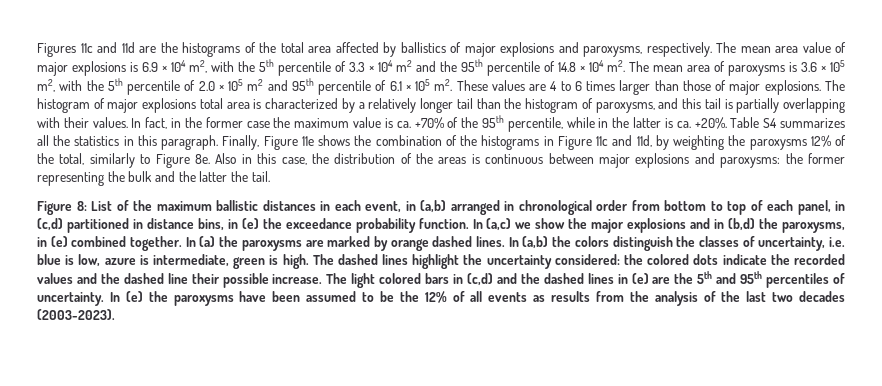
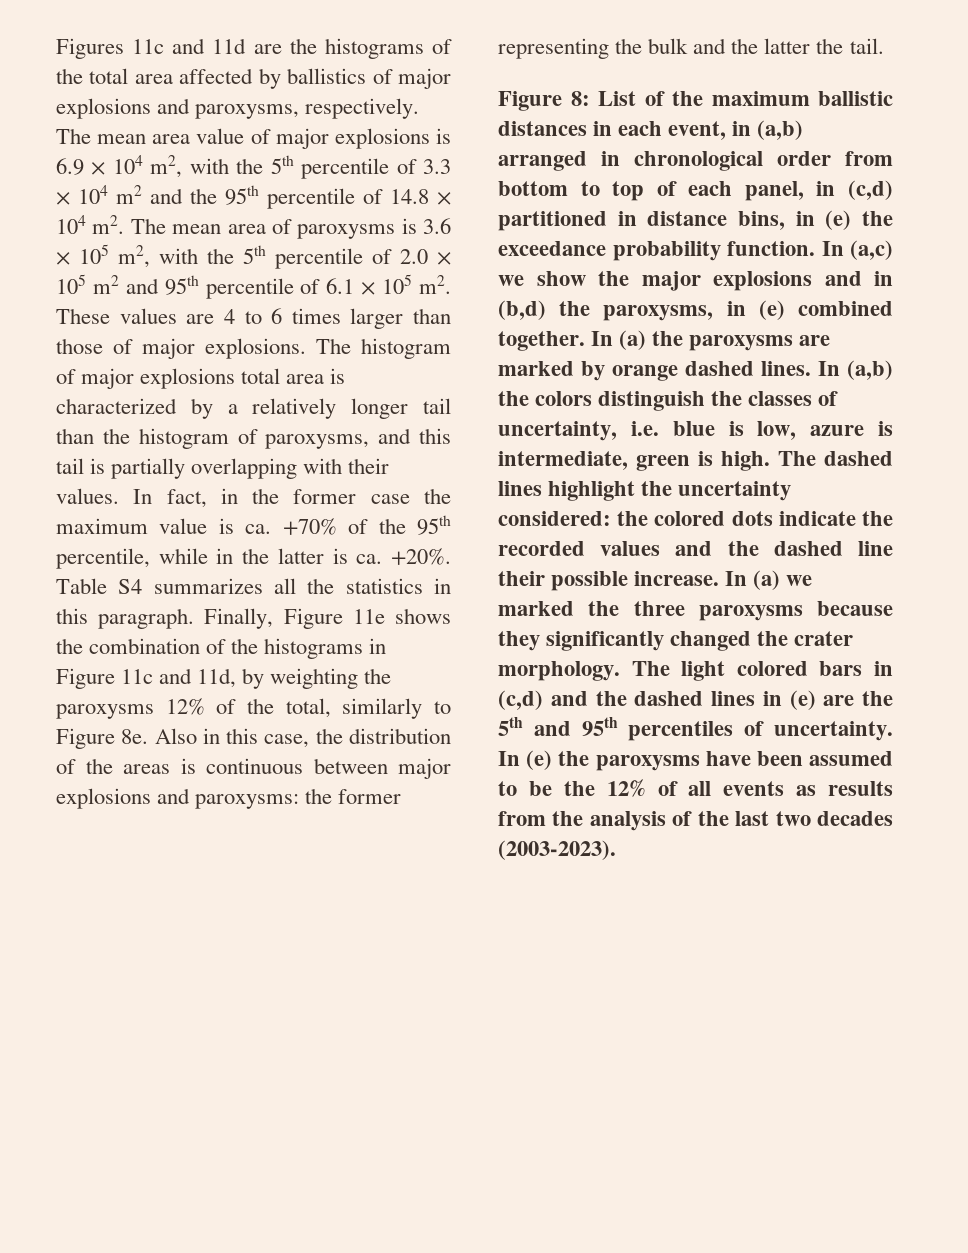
+ In (a) we marked the three paroxysms because they significantly changed the crater morphology.

